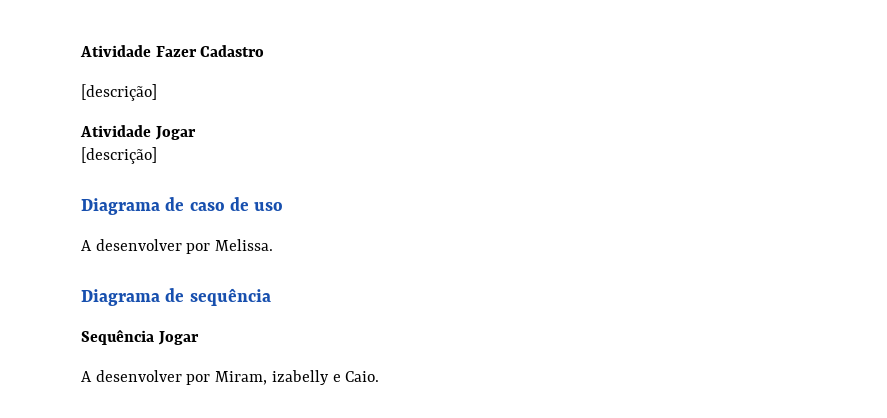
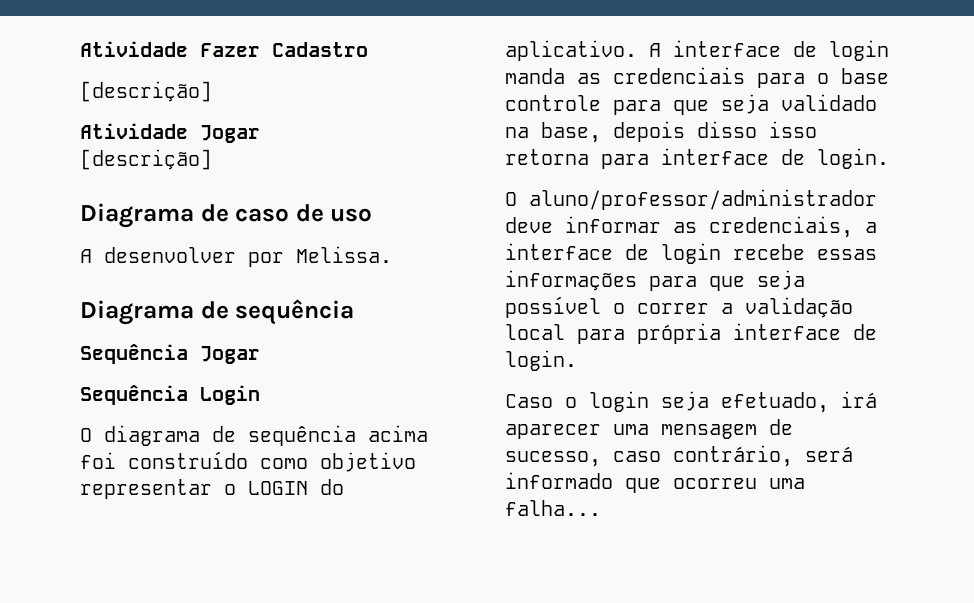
- A desenvolver por Miram, izabelly e Caio.
+ Sequência Login
+ O diagrama de sequência acima foi construído como objetivo representar o LOGIN do aplicativo. A interface de login manda as credenciais para o base controle para que seja validado na base, depois disso isso retorna para interface de login.
+ O aluno/professor/administrador deve informar as credenciais, a interface de login recebe essas informações para que seja possível o correr a validação local para própria interface de login.
+ Caso o login seja efetuado, irá aparecer uma mensagem de sucesso, caso contrário, será informado que ocorreu uma falha...

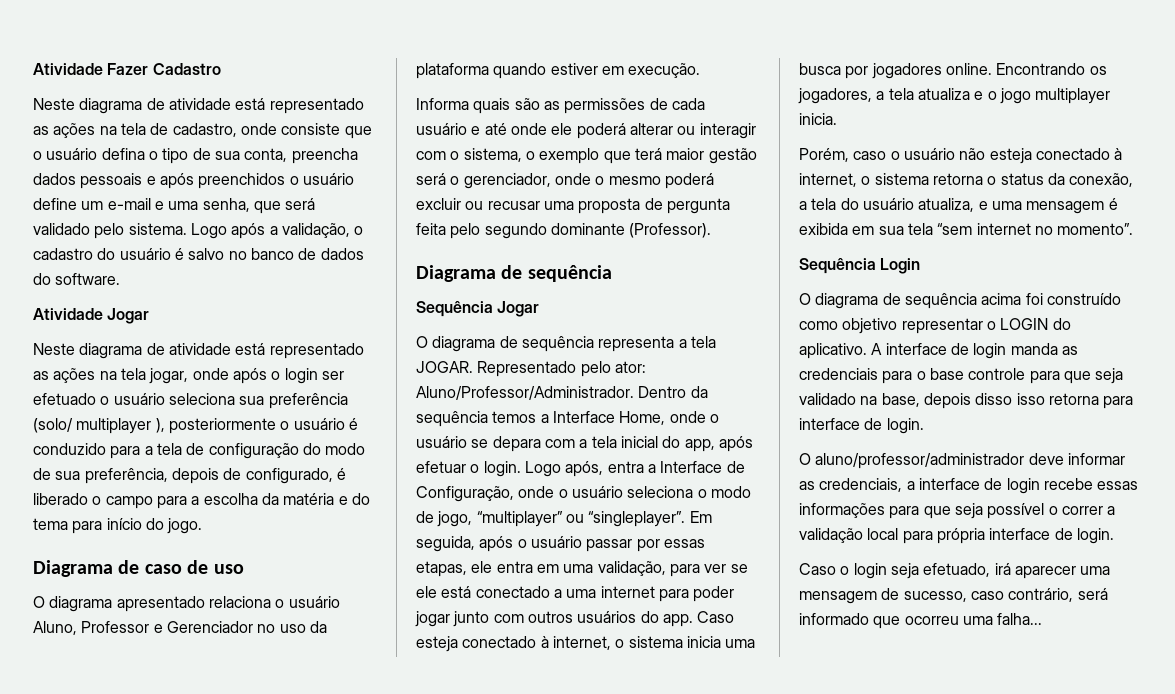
  Atividade Fazer Cadastro
- [descrição]
+ Neste diagrama de atividade está representado as ações na tela de cadastro, onde consiste que o usuário defina o tipo de sua conta, preencha dados pessoais e após preenchidos o usuário define um e-mail e uma senha, que será validado pelo sistema. Logo após a validação, o cadastro do usuário é salvo no banco de dados do software.
  Atividade Jogar
- [descrição]
+ Neste diagrama de atividade está representado as ações na tela jogar, onde após o login ser efetuado o usuário seleciona sua preferência (solo/ multiplayer ), posteriormente o usuário é conduzido para a tela de configuração do modo de sua preferência, depois de configurado, é liberado o campo para a escolha da matéria e do tema para início do jogo.
- A desenvolver por Melissa.
+ O diagrama apresentado relaciona o usuário Aluno, Professor e Gerenciador no uso da plataforma quando estiver em execução.
+ Informa quais são as permissões de cada usuário e até onde ele poderá alterar ou interagir com o sistema, o exemplo que terá maior gestão será o gerenciador, onde o mesmo poderá excluir ou recusar uma proposta de pergunta feita pelo segundo dominante (Professor).
+ O diagrama de sequência representa a tela JOGAR. Representado pelo ator: Aluno/Professor/Administrador. Dentro da sequência temos a Interface Home, onde o usuário se depara com a tela inicial do app, após efetuar o login. Logo após, entra a Interface de Configuração, onde o usuário seleciona o modo de jogo, “multiplayer” ou “singleplayer”. Em seguida, após o usuário passar por essas etapas, ele entra em uma validação, para ver se ele está conectado a uma internet para poder jogar junto com outros usuários do app. Caso esteja conectado à internet, o sistema inicia uma busca por jogadores online. Encontrando os jogadores, a tela atualiza e o jogo multiplayer inicia.
+ Porém, caso o usuário não esteja conectado à internet, o sistema retorna o status da conexão, a tela do usuário atualiza, e uma mensagem é exibida em sua tela “sem internet no momento”.

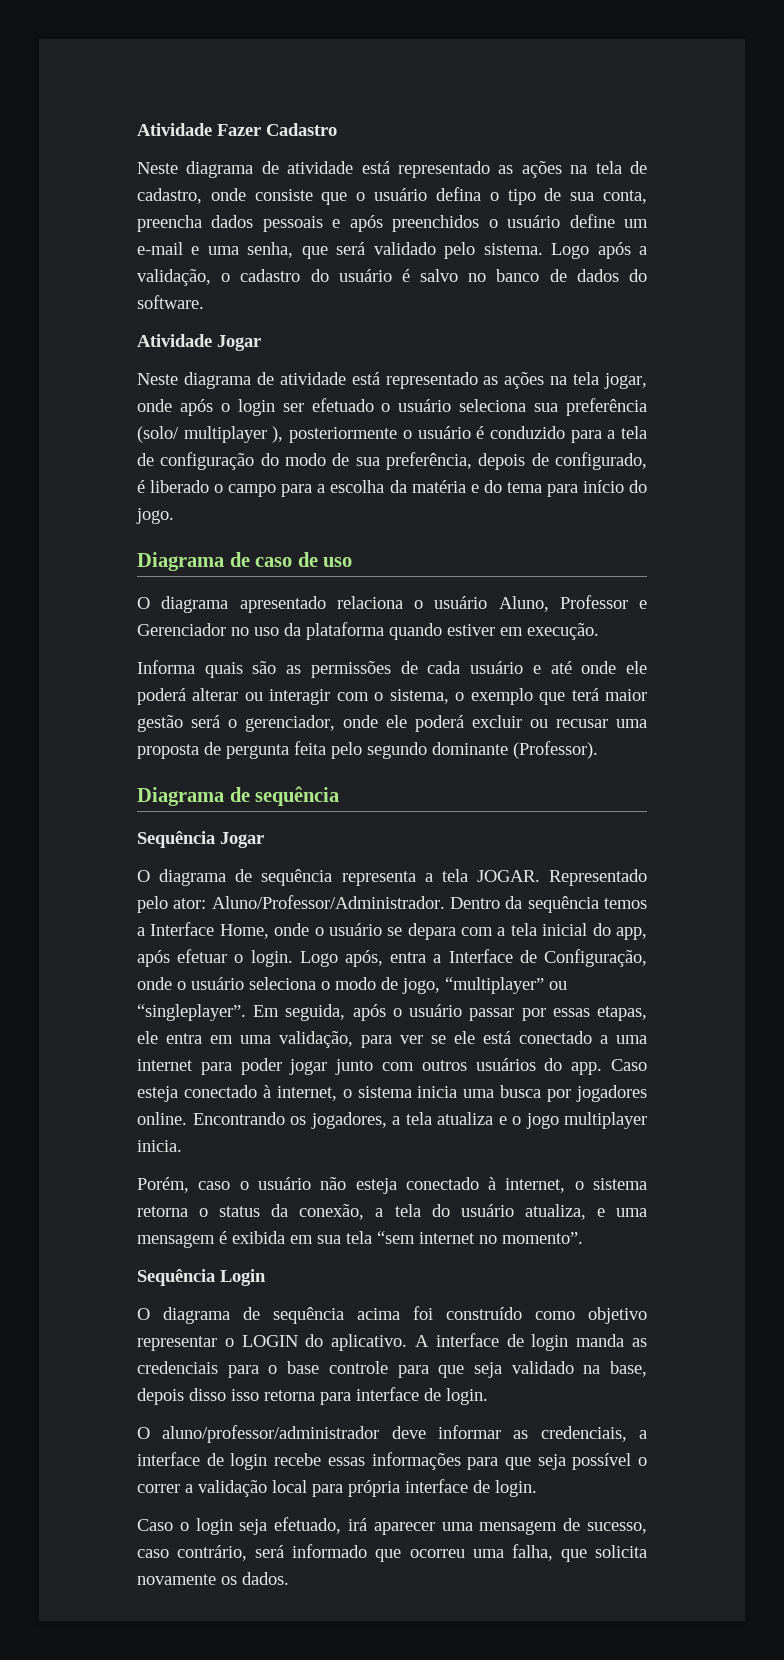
- Informa quais são as permissões de cada usuário e até onde ele poderá alterar ou interagir com o sistema, o exemplo que terá maior gestão será o gerenciador, onde o mesmo poderá excluir ou recusar uma proposta de pergunta feita pelo segundo dominante (Professor).
+ Informa quais são as permissões de cada usuário e até onde ele poderá alterar ou interagir com o sistema, o exemplo que terá maior gestão será o gerenciador, onde ele poderá excluir ou recusar uma proposta de pergunta feita pelo segundo dominante (Professor).
- Caso o login seja efetuado, irá aparecer uma mensagem de sucesso, caso contrário, será informado que ocorreu uma falha...
+ Caso o login seja efetuado, irá aparecer uma mensagem de sucesso, caso contrário, será informado que ocorreu uma falha, que solicita novamente os dados.

